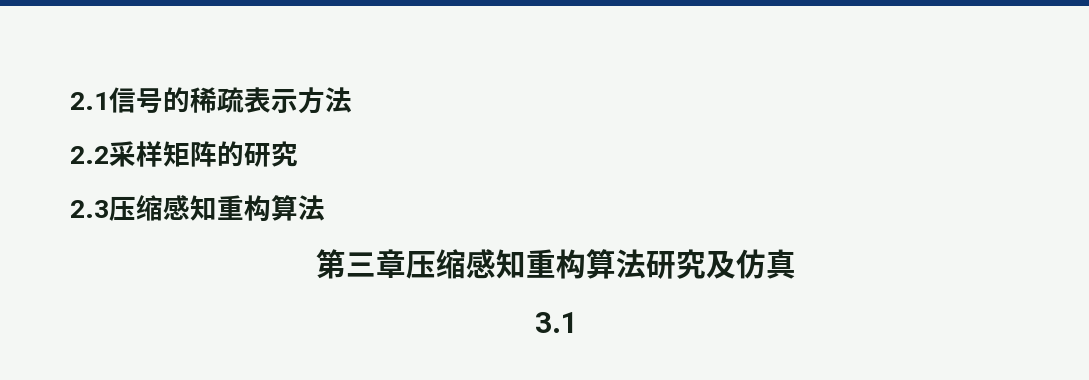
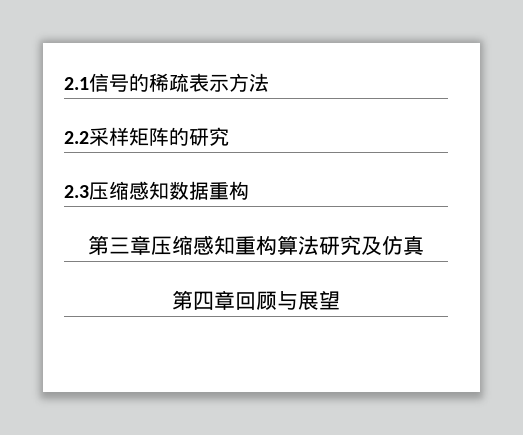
- 2.3压缩感知重构算法
+ 2.3压缩感知数据重构
- 3.1
+ 第四章回顾与展望

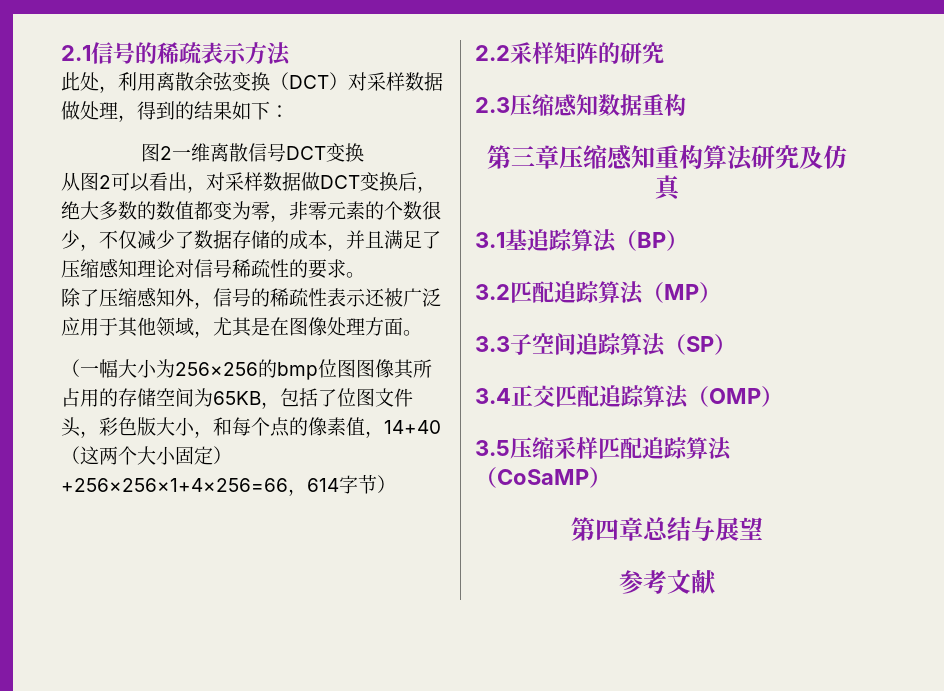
+ 此处，利用离散余弦变换（DCT）对采样数据做处理，得到的结果如下：
+ 图2一维离散信号DCT变换
+ 从图2可以看出，对采样数据做DCT变换后，绝大多数的数值都变为零，非零元素的个数很少，不仅减少了数据存储的成本，并且满足了压缩感知理论对信号稀疏性的要求。
+ 除了压缩感知外，信号的稀疏性表示还被广泛应用于其他领域，尤其是在图像处理方面。
+ （一幅大小为256×256的bmp位图图像其所占用的存储空间为65KB，包括了位图文件头，彩色版大小，和每个点的像素值，14+40（这两个大小固定）+256×256×1+4×256=66，614字节）
+ 3.1基追踪算法（BP）
+ 3.2匹配追踪算法（MP）
+ 3.3子空间追踪算法（SP）
+ 3.4正交匹配追踪算法（OMP）
+ 3.5压缩采样匹配追踪算法（CoSaMP）
- 第四章回顾与展望
+ 第四章总结与展望
+ 参考文献

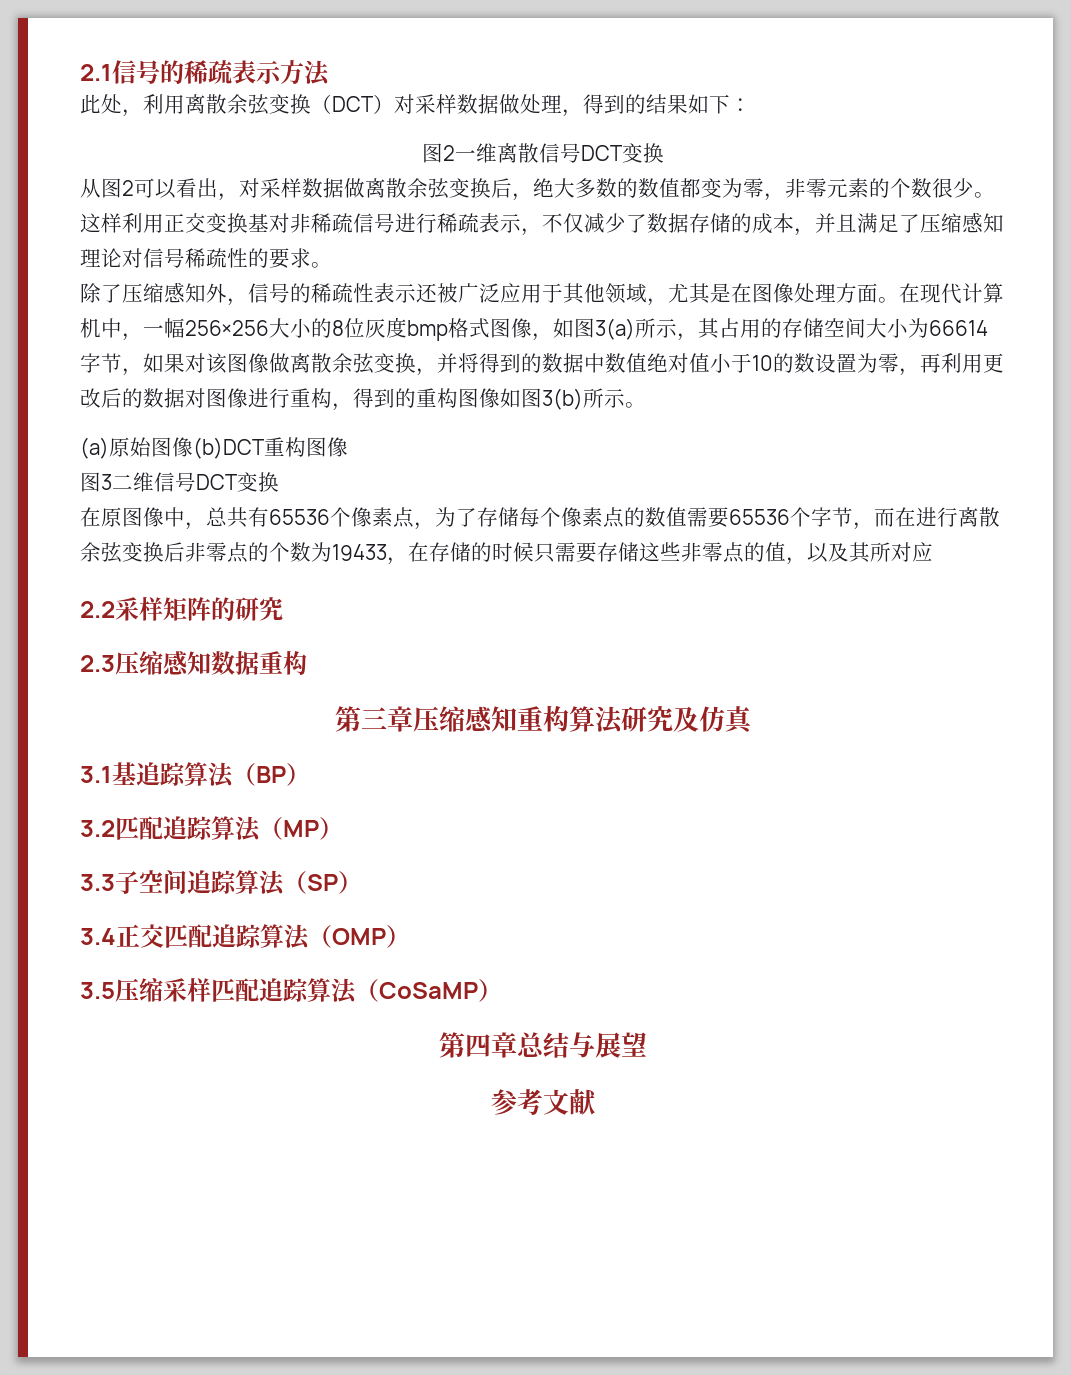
- 从图2可以看出，对采样数据做DCT变换后，绝大多数的数值都变为零，非零元素的个数很少，不仅减少了数据存储的成本，并且满足了压缩感知理论对信号稀疏性的要求。
+ 从图2可以看出，对采样数据做离散余弦变换后，绝大多数的数值都变为零，非零元素的个数很少。这样利用正交变换基对非稀疏信号进行稀疏表示，不仅减少了数据存储的成本，并且满足了压缩感知理论对信号稀疏性的要求。
- 除了压缩感知外，信号的稀疏性表示还被广泛应用于其他领域，尤其是在图像处理方面。
- （一幅大小为256×256的bmp位图图像其所占用的存储空间为65KB，包括了位图文件头，彩色版大小，和每个点的像素值，14+40（这两个大小固定）+256×256×1+4×256=66，614字节）
+ 除了压缩感知外，信号的稀疏性表示还被广泛应用于其他领域，尤其是在图像处理方面。在现代计算机中，一幅256×256大小的8位灰度bmp格式图像，如图3(a)所示，其占用的存储空间大小为66614字节，如果对该图像做离散余弦变换，并将得到的数据中数值绝对值小于10的数设置为零，再利用更改后的数据对图像进行重构，得到的重构图像如图3(b)所示。
+ (a)原始图像(b)DCT重构图像
+ 图3二维信号DCT变换
+ 在原图像中，总共有65536个像素点，为了存储每个像素点的数值需要65536个字节，而在进行离散余弦变换后非零点的个数为19433，在存储的时候只需要存储这些非零点的值，以及其所对应

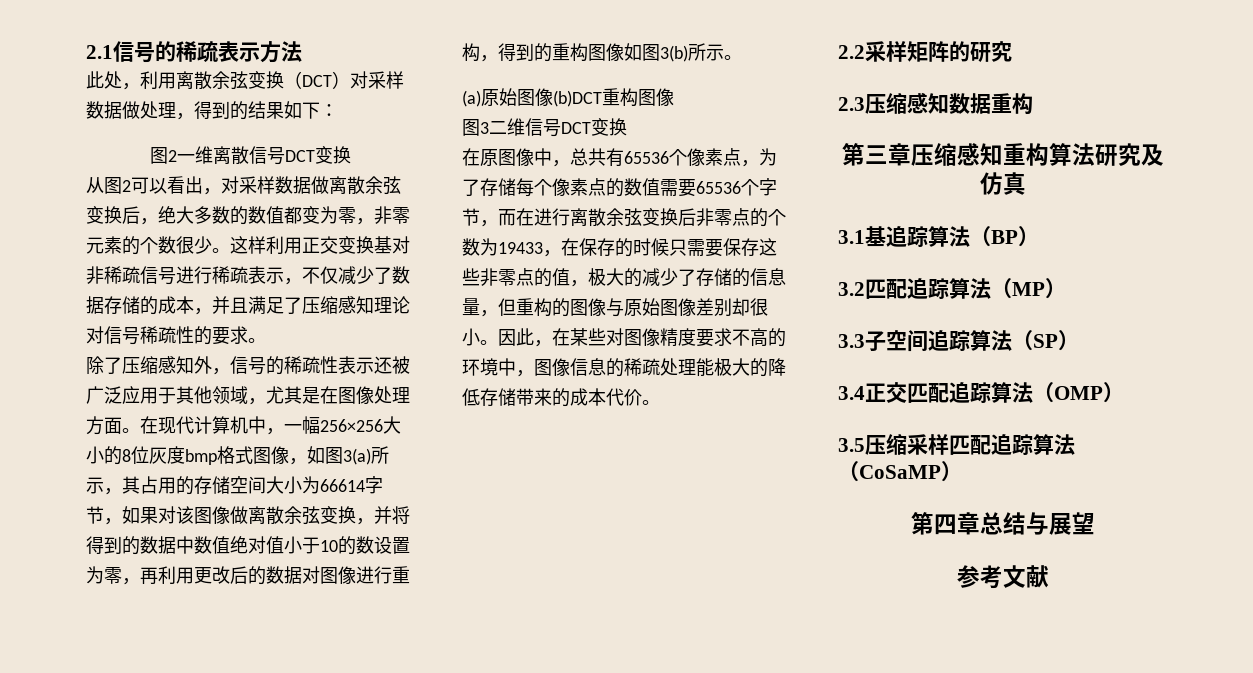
- 在原图像中，总共有65536个像素点，为了存储每个像素点的数值需要65536个字节，而在进行离散余弦变换后非零点的个数为19433，在存储的时候只需要存储这些非零点的值，以及其所对应
+ 在原图像中，总共有65536个像素点，为了存储每个像素点的数值需要65536个字节，而在进行离散余弦变换后非零点的个数为19433，在保存的时候只需要保存这些非零点的值，极大的减少了存储的信息量，但重构的图像与原始图像差别却很小。因此，在某些对图像精度要求不高的环境中，图像信息的稀疏处理能极大的降低存储带来的成本代价。

